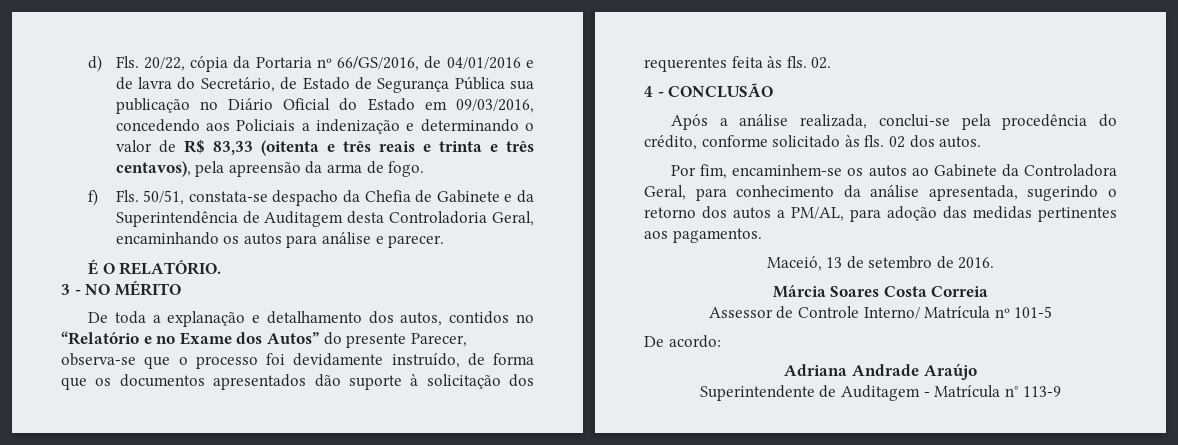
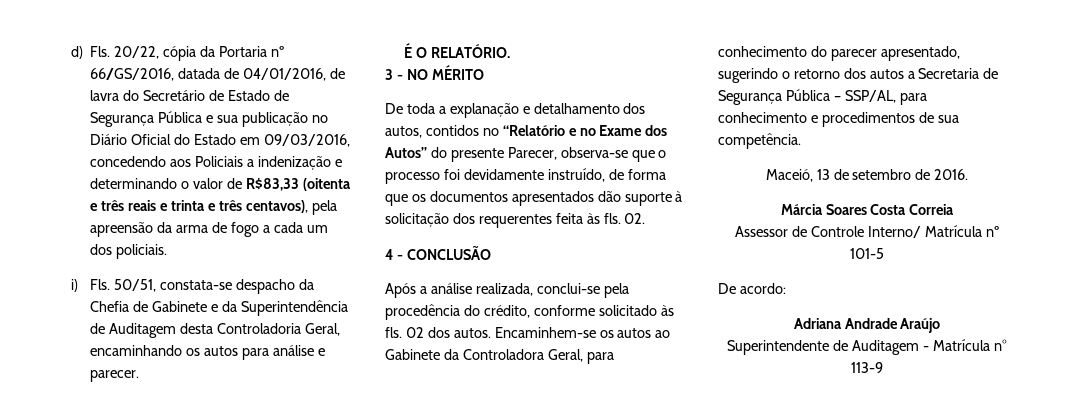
- d) Fls. 20/22, cópia da Portaria nº 66/GS/2016, de 04/01/2016 e de lavra do Secretário, de Estado de Segurança Pública sua publicação no Diário Oficial do Estado em 09/03/2016, concedendo aos Policiais a indenização e determinando o valor de R$ 83,33 (oitenta e três reais e trinta e três centavos), pela apreensão da arma de fogo.
- f) Fls. 50/51, constata-se despacho da Chefia de Gabinete e da Superintendência de Auditagem desta Controladoria Geral, encaminhando os autos para análise e parecer.
+ d) Fls. 20/22, cópia da Portaria nº 66/GS/2016, datada de 04/01/2016, de lavra do Secretário de Estado de Segurança Pública e sua publicação no Diário Oficial do Estado em 09/03/2016, concedendo aos Policiais a indenização e determinando o valor de R$83,33 (oitenta e três reais e trinta e três centavos), pela apreensão da arma de fogo a cada um dos policiais.
+ i) Fls. 50/51, constata-se despacho da Chefia de Gabinete e da Superintendência de Auditagem desta Controladoria Geral, encaminhando os autos para análise e parecer.
- 02 dos autos.
- Por fim, encaminhem-se os autos ao Gabinete da Controladora Geral, para conhecimento da análise apresentada, sugerindo o retorno dos autos a PM/AL, para adoção das medidas pertinentes aos pagamentos.
+ 02 dos autos. Encaminhem-se os autos ao Gabinete da Controladora Geral, para conhecimento do parecer apresentado, sugerindo o retorno dos autos a Secretaria de Segurança Pública – SSP/AL, para conhecimento e procedimentos de sua competência.

